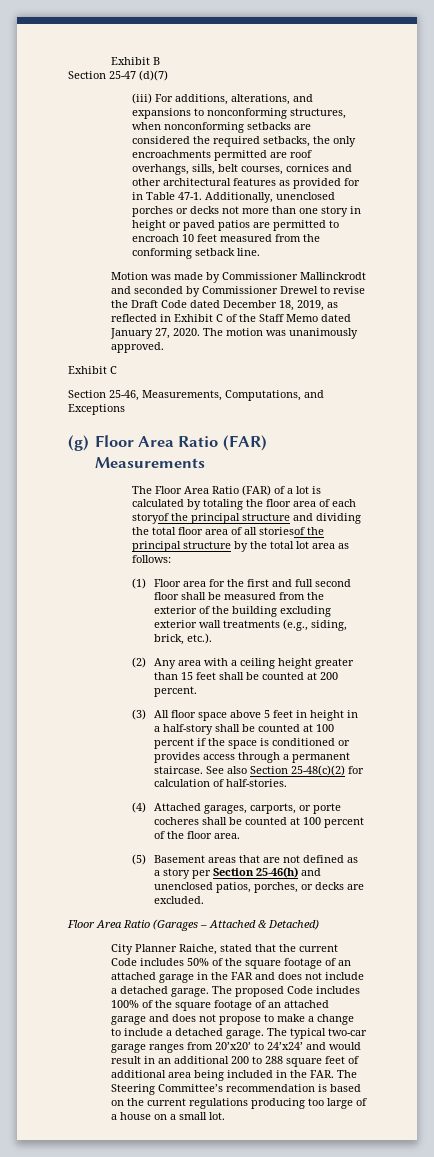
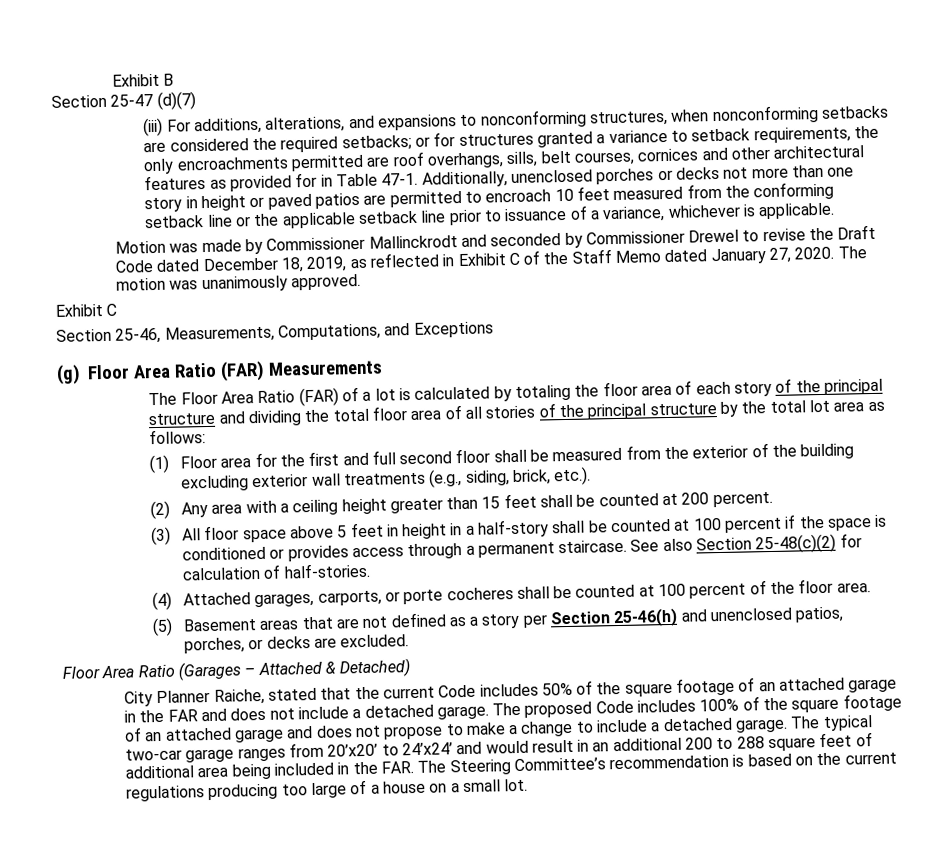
- (iii) For additions, alterations, and expansions to nonconforming structures, when nonconforming setbacks are considered the required setbacks, the only encroachments permitted are roof overhangs, sills, belt courses, cornices and other architectural features as provided for in Table 47-1.
+ (iii) For additions, alterations, and expansions to nonconforming structures, when nonconforming setbacks are considered the required setbacks; or for structures granted a variance to setback requirements, the only encroachments permitted are roof overhangs, sills, belt courses, cornices and other architectural features as provided for in Table 47-1.
- Additionally, unenclosed porches or decks not more than one story in height or paved patios are permitted to encroach 10 feet measured from the conforming setback line.
+ Additionally, unenclosed porches or decks not more than one story in height or paved patios are permitted to encroach 10 feet measured from the conforming setback line or the applicable setback line prior to issuance of a variance, whichever is applicable.
- The Floor Area Ratio (FAR) of a lot is calculated by totaling the floor area of each storyof the principal structure and dividing the total floor area of all storiesof the principal structure by the total lot area as follows:
+ The Floor Area Ratio (FAR) of a lot is calculated by totaling the floor area of each story of the principal structure and dividing the total floor area of all stories of the principal structure by the total lot area as follows:

